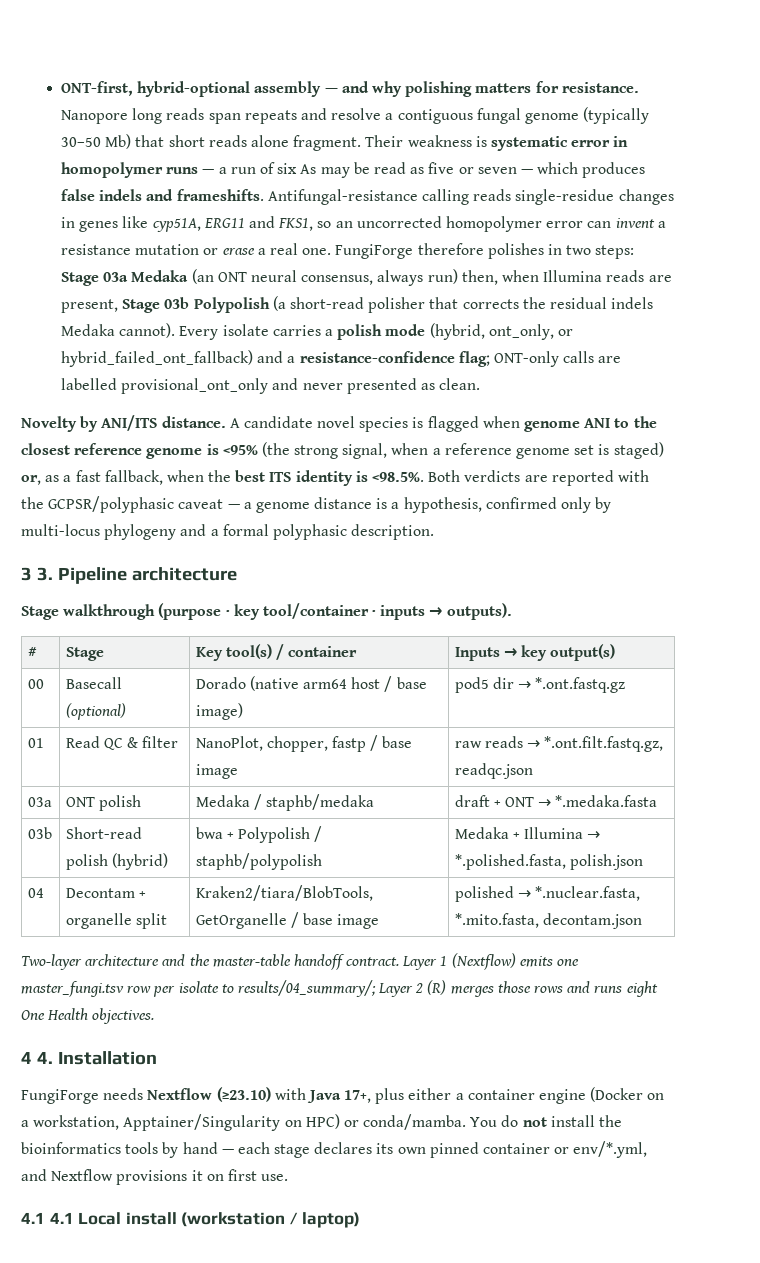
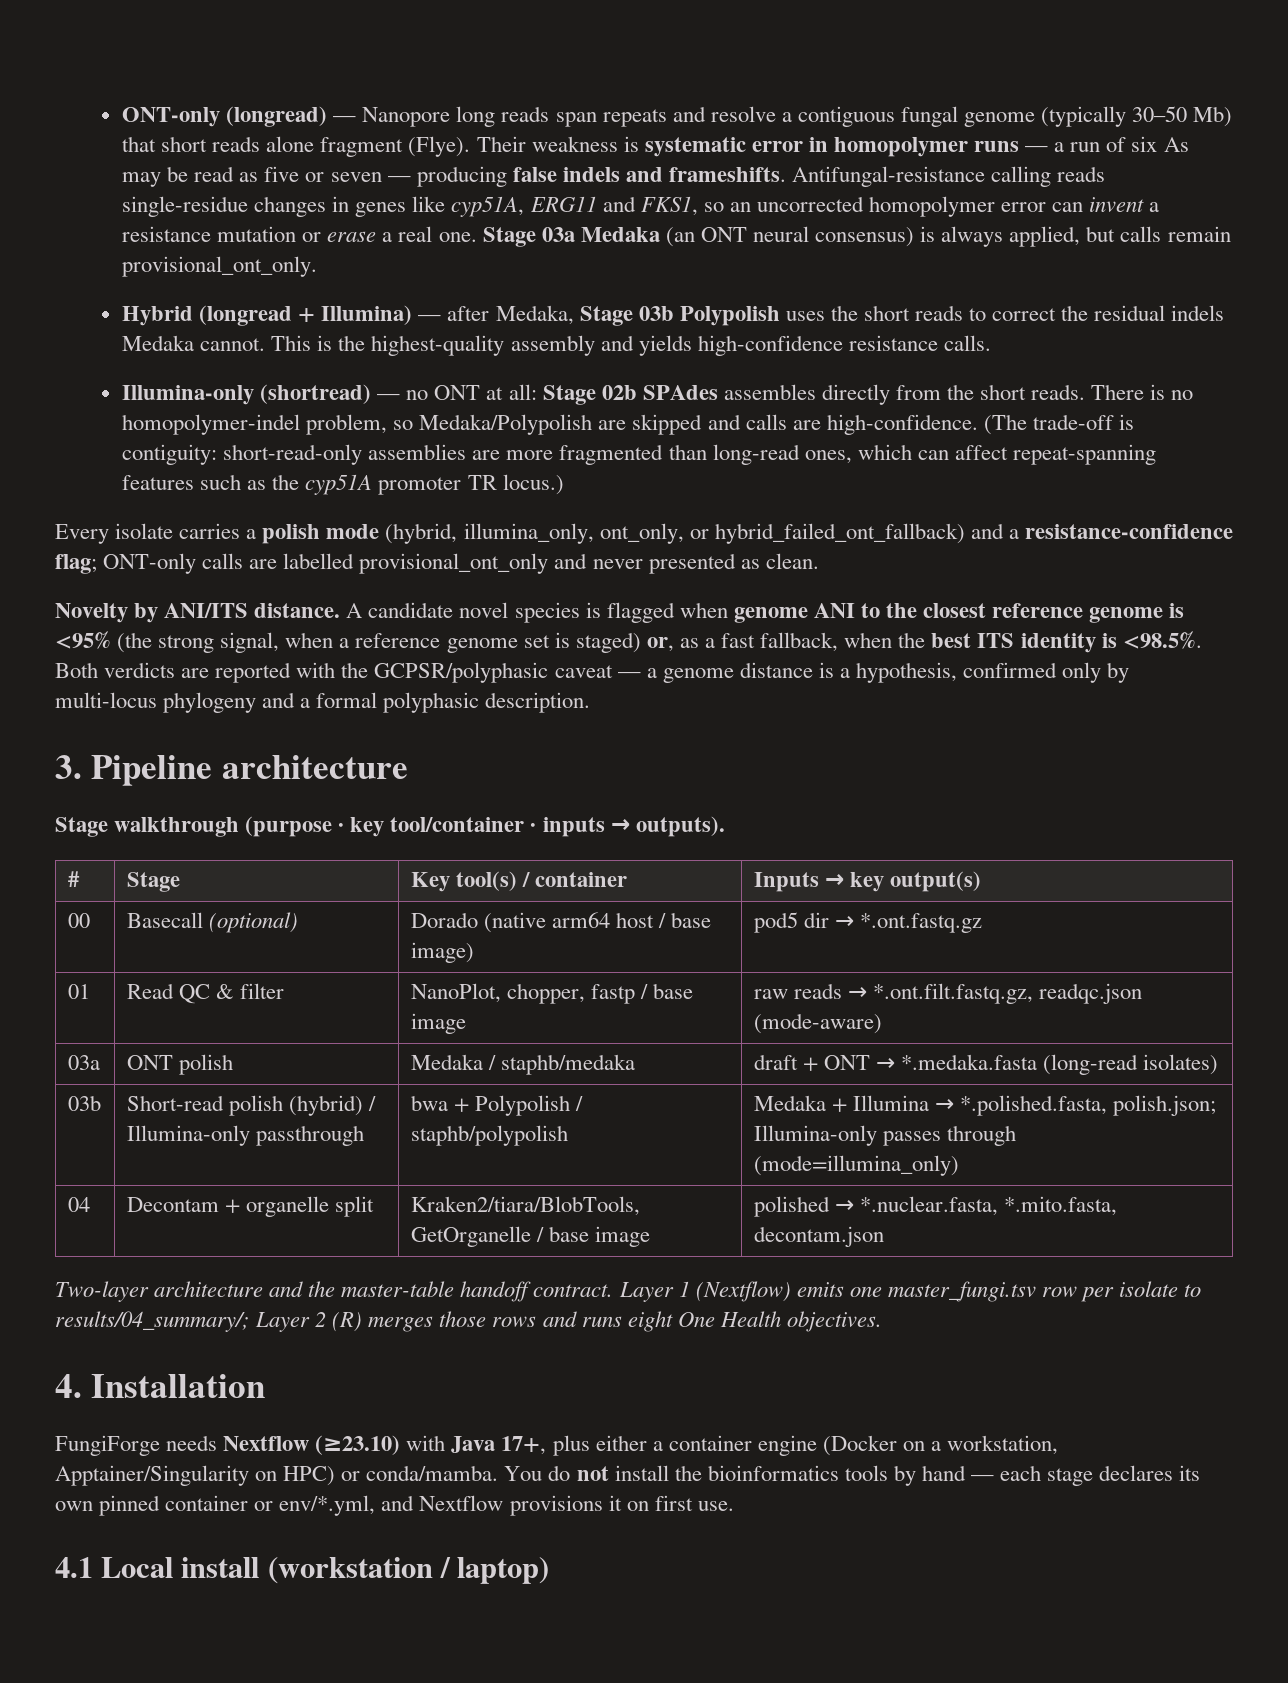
- ONT-first, hybrid-optional assembly — and why polishing matters for resistance. Nanopore long reads span repeats and resolve a contiguous fungal genome (typically 30–50 Mb) that short reads alone fragment.
+ ONT-only (longread) — Nanopore long reads span repeats and resolve a contiguous fungal genome (typically 30–50 Mb) that short reads alone fragment (Flye).
- Their weakness is systematic error in homopolymer runs — a run of six As may be read as five or seven — which produces false indels and frameshifts.
+ Their weakness is systematic error in homopolymer runs — a run of six As may be read as five or seven — producing false indels and frameshifts.
- FungiForge therefore polishes in two steps: Stage 03a Medaka (an ONT neural consensus, always run) then, when Illumina reads are present, Stage 03b Polypolish (a short-read polisher that corrects the residual indels Medaka cannot). Every isolate carries a polish mode (hybrid, ont_only, or hybrid_failed_ont_fallback) and a resistance-confidence flag; ONT-only calls are labelled provisional_ont_only and never presented as clean.
+ Stage 03a Medaka (an ONT neural consensus) is always applied, but calls remain provisional_ont_only.
+ Hybrid (longread + Illumina) — after Medaka, Stage 03b Polypolish uses the short reads to correct the residual indels Medaka cannot. This is the highest-quality assembly and yields high-confidence resistance calls.
+ Illumina-only (shortread) — no ONT at all: Stage 02b SPAdes assembles directly from the short reads. There is no homopolymer-indel problem, so Medaka/Polypolish are skipped and calls are high-confidence. (The trade-off is contiguity: short-read-only assemblies are more fragmented than long-read ones, which can affect repeat-spanning features such as the cyp51A promoter TR locus.)
+ Every isolate carries a polish mode (hybrid, illumina_only, ont_only, or hybrid_failed_ont_fallback) and a resistance-confidence flag; ONT-only calls are labelled provisional_ont_only and never presented as clean.
- 3 3. Pipeline architecture
+ 3. Pipeline architecture
- 01 | Read QC & filter | NanoPlot, chopper, fastp / base image | raw reads → *.ont.filt.fastq.gz, readqc.json
+ 01 | Read QC & filter | NanoPlot, chopper, fastp / base image | raw reads → *.ont.filt.fastq.gz, readqc.json (mode-aware)
- 03a | ONT polish | Medaka / staphb/medaka | draft + ONT → *.medaka.fasta
+ 03a | ONT polish | Medaka / staphb/medaka | draft + ONT → *.medaka.fasta (long-read isolates)
- 03b | Short-read polish (hybrid) | bwa + Polypolish / staphb/polypolish | Medaka + Illumina → *.polished.fasta, polish.json
+ 03b | Short-read polish (hybrid) / Illumina-only passthrough | bwa + Polypolish / staphb/polypolish | Medaka + Illumina → *.polished.fasta, polish.json; Illumina-only passes through (mode=illumina_only)
- 4 4. Installation
+ 4. Installation
- 4.1 4.1 Local install (workstation / laptop)
+ 4.1 Local install (workstation / laptop)

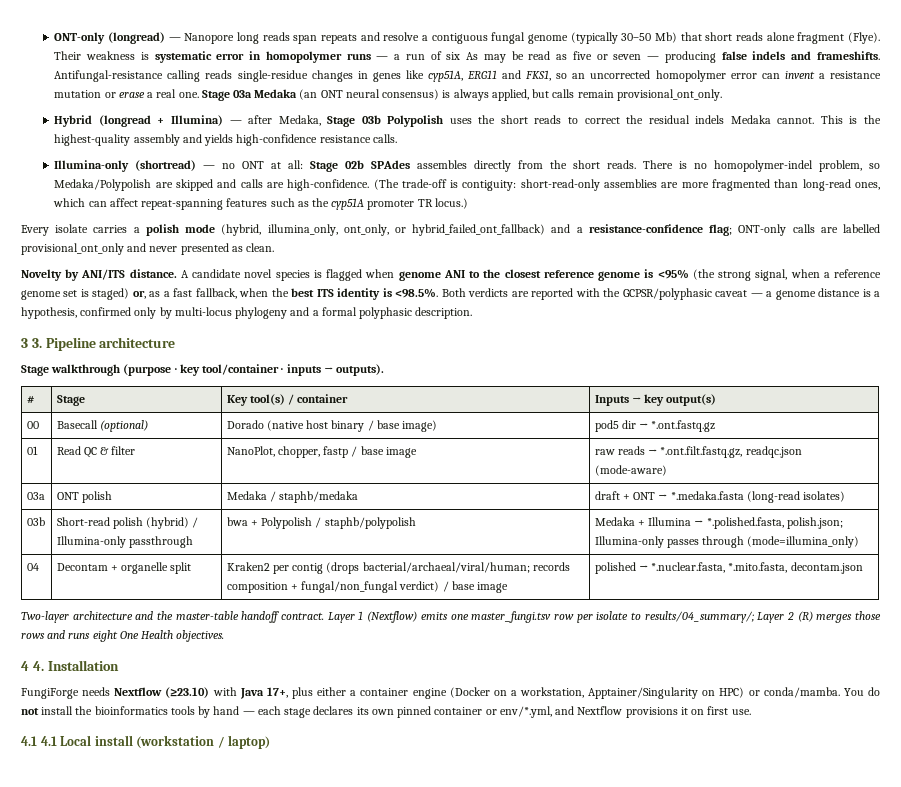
- 3. Pipeline architecture
+ 3 3. Pipeline architecture
- 00 | Basecall (optional) | Dorado (native arm64 host / base image) | pod5 dir → *.ont.fastq.gz
+ 00 | Basecall (optional) | Dorado (native host binary / base image) | pod5 dir → *.ont.fastq.gz
- 04 | Decontam + organelle split | Kraken2/tiara/BlobTools, GetOrganelle / base image | polished → *.nuclear.fasta, *.mito.fasta, decontam.json
+ 04 | Decontam + organelle split | Kraken2 per contig (drops bacterial/archaeal/viral/human; records composition + fungal/non_fungal verdict) / base image | polished → *.nuclear.fasta, *.mito.fasta, decontam.json
- 4. Installation
+ 4 4. Installation
- 4.1 Local install (workstation / laptop)
+ 4.1 4.1 Local install (workstation / laptop)

